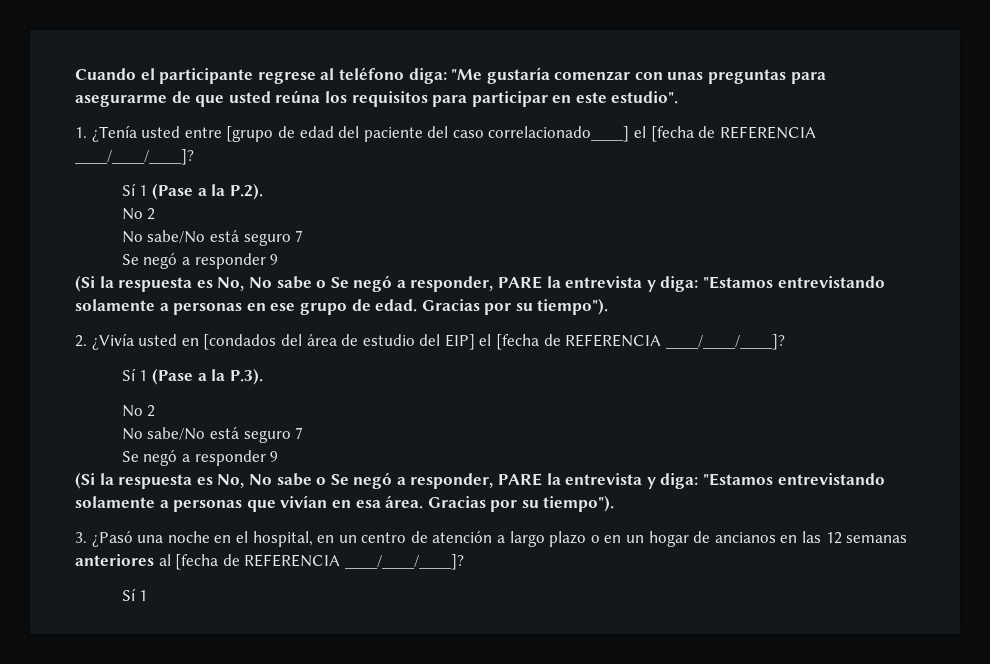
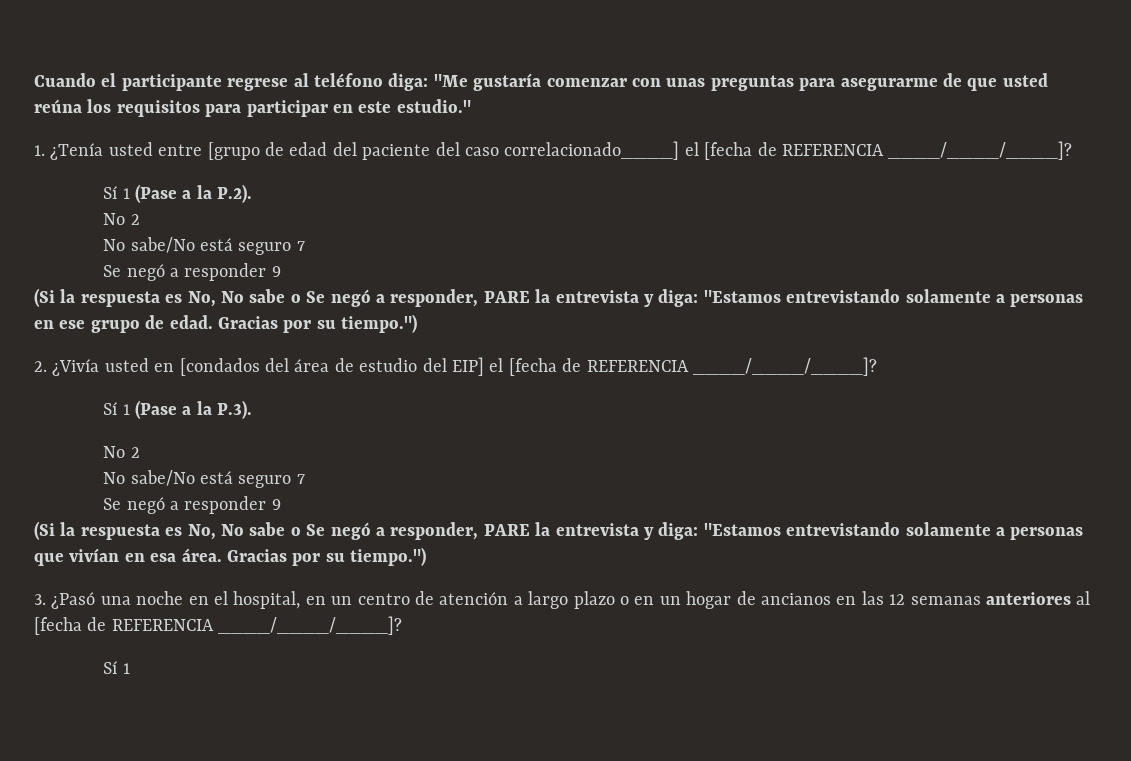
- Cuando el participante regrese al teléfono diga: "Me gustaría comenzar con unas preguntas para asegurarme de que usted reúna los requisitos para participar en este estudio".
+ Cuando el participante regrese al teléfono diga: "Me gustaría comenzar con unas preguntas para asegurarme de que usted reúna los requisitos para participar en este estudio."
- (Si la respuesta es No, No sabe o Se negó a responder, PARE la entrevista y diga: "Estamos entrevistando solamente a personas en ese grupo de edad. Gracias por su tiempo").
+ (Si la respuesta es No, No sabe o Se negó a responder, PARE la entrevista y diga: "Estamos entrevistando solamente a personas en ese grupo de edad. Gracias por su tiempo.")
- (Si la respuesta es No, No sabe o Se negó a responder, PARE la entrevista y diga: "Estamos entrevistando solamente a personas que vivían en esa área. Gracias por su tiempo").
+ (Si la respuesta es No, No sabe o Se negó a responder, PARE la entrevista y diga: "Estamos entrevistando solamente a personas que vivían en esa área. Gracias por su tiempo.")

